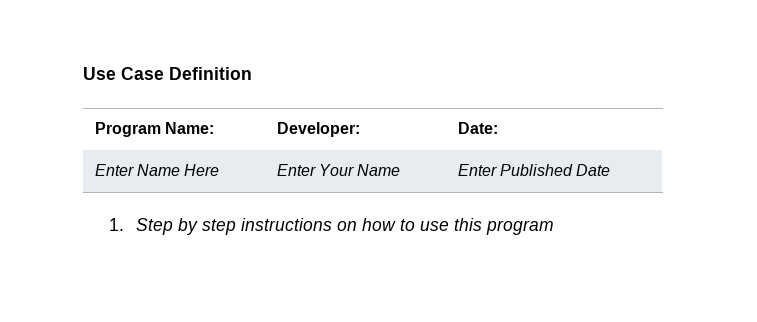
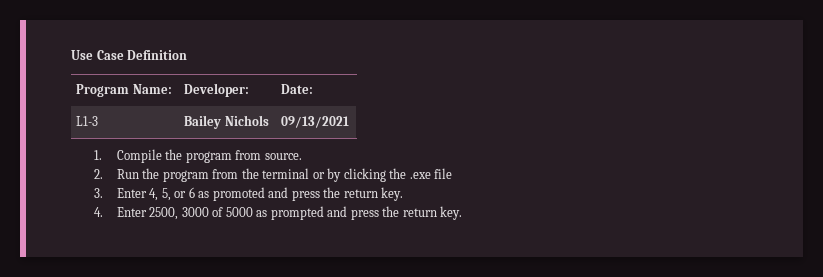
- Enter Name Here | Enter Your Name | Enter Published Date
- 1. Step by step instructions on how to use this program
+ L1-3 | Bailey Nichols | 09/13/2021
+ 1. Compile the program from source.
+ 2. Run the program from the terminal or by clicking the .exe file
+ 3. Enter 4, 5, or 6 as promoted and press the return key.
+ 4. Enter 2500, 3000 of 5000 as prompted and press the return key.

